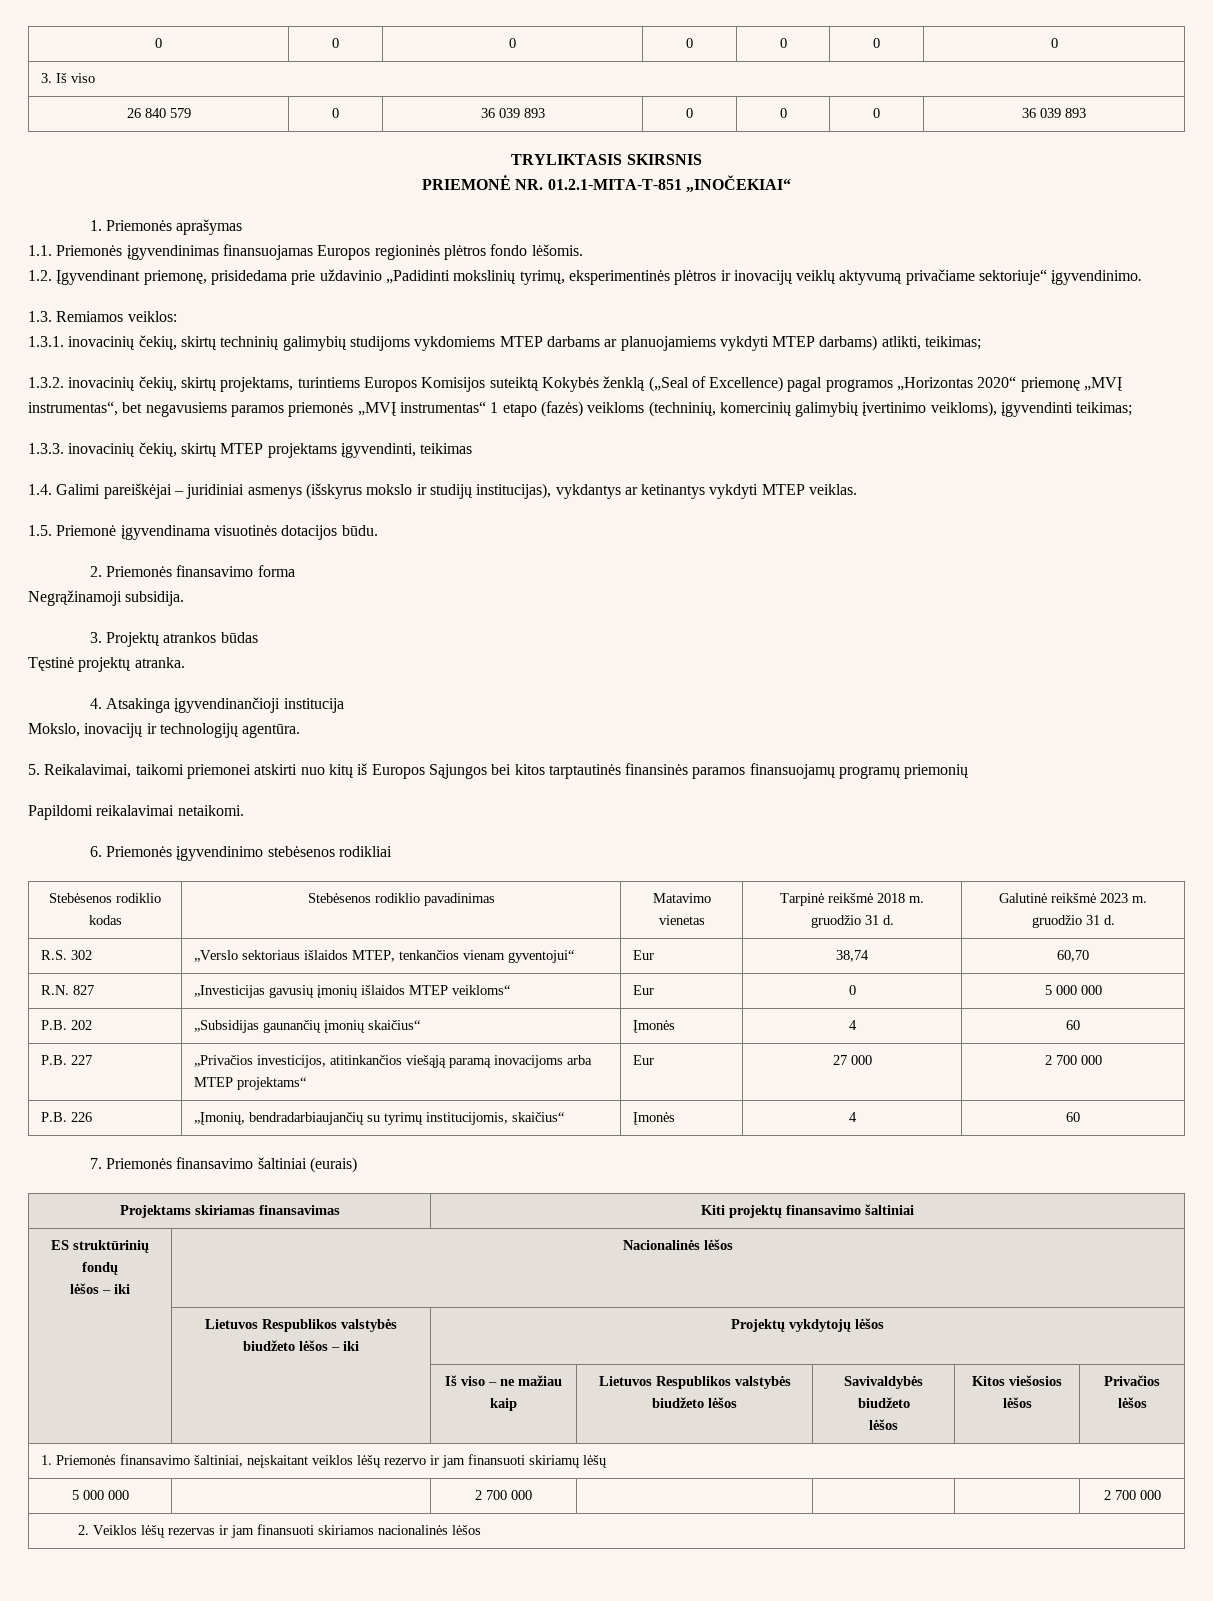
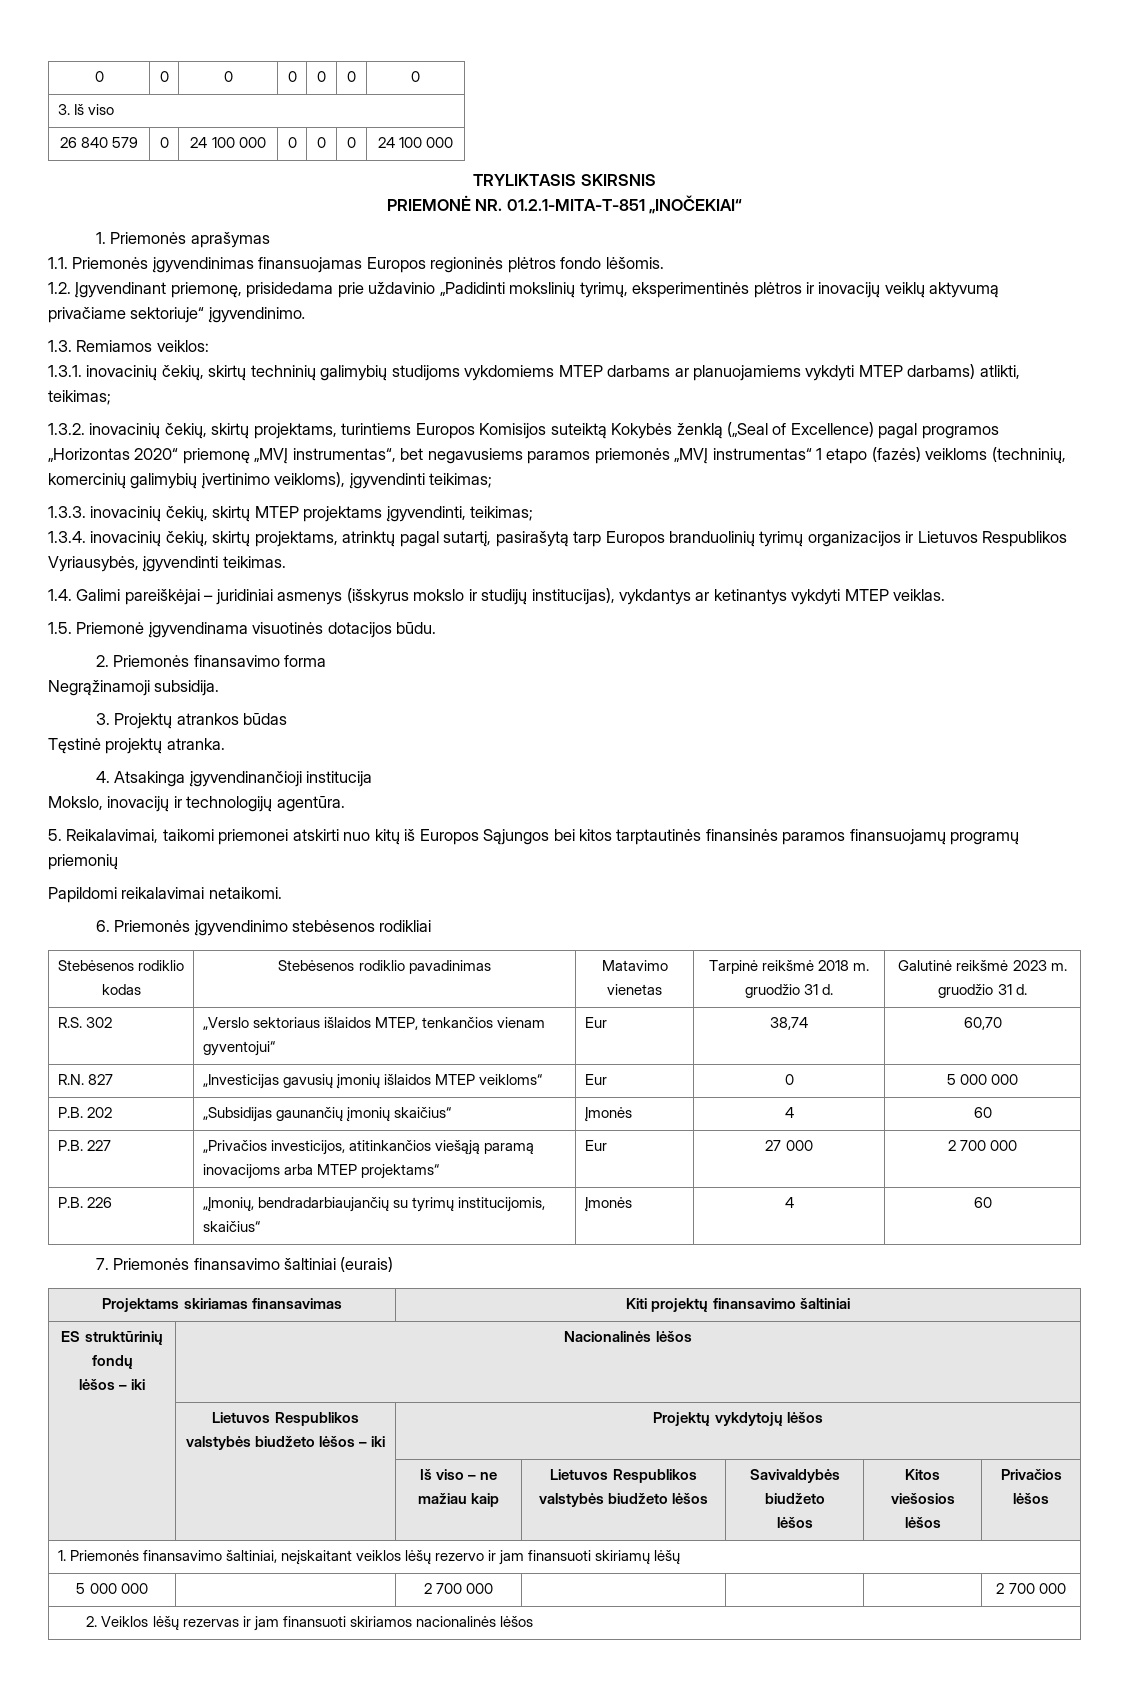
- 26 840 579 | 0 | 36 039 893 | 0 | 0 | 0 | 36 039 893
+ 26 840 579 | 0 | 24 100 000 | 0 | 0 | 0 | 24 100 000
- 1.3.3. inovacinių čekių, skirtų MTEP projektams įgyvendinti, teikimas
+ 1.3.3. inovacinių čekių, skirtų MTEP projektams įgyvendinti, teikimas;
+ 1.3.4. inovacinių čekių, skirtų projektams, atrinktų pagal sutartį, pasirašytą tarp Europos branduolinių tyrimų organizacijos ir Lietuvos Respublikos Vyriausybės, įgyvendinti teikimas.

